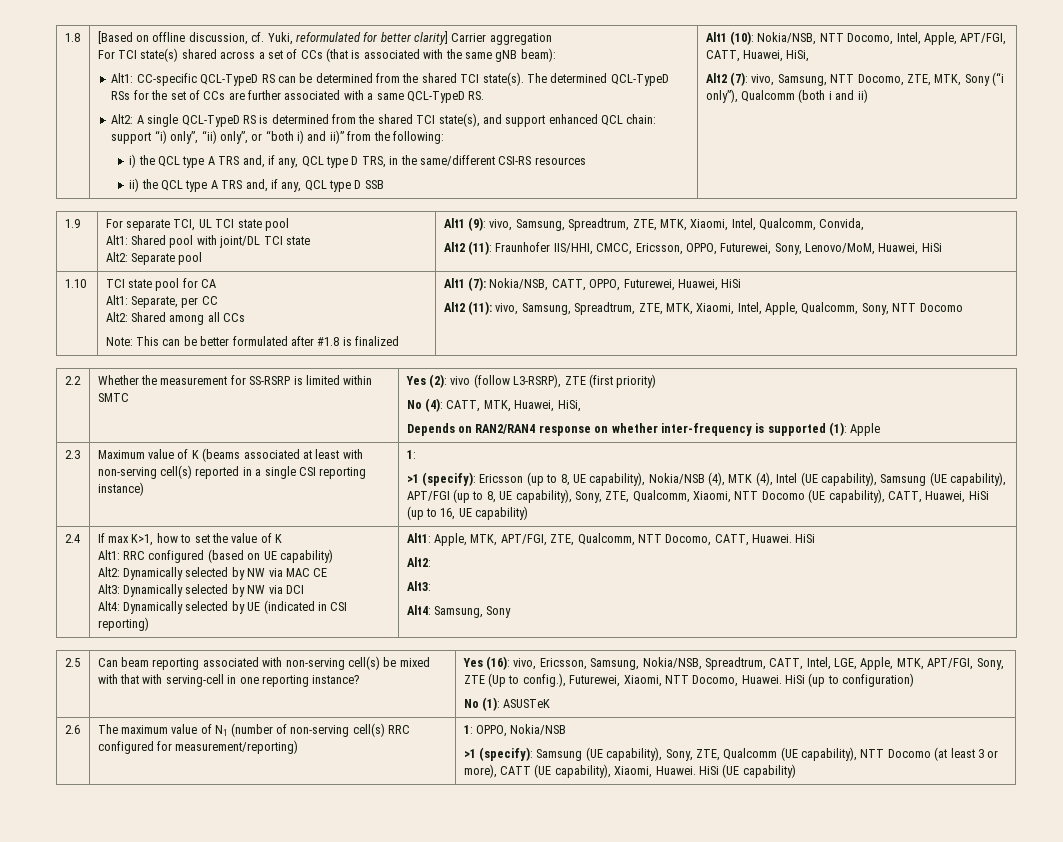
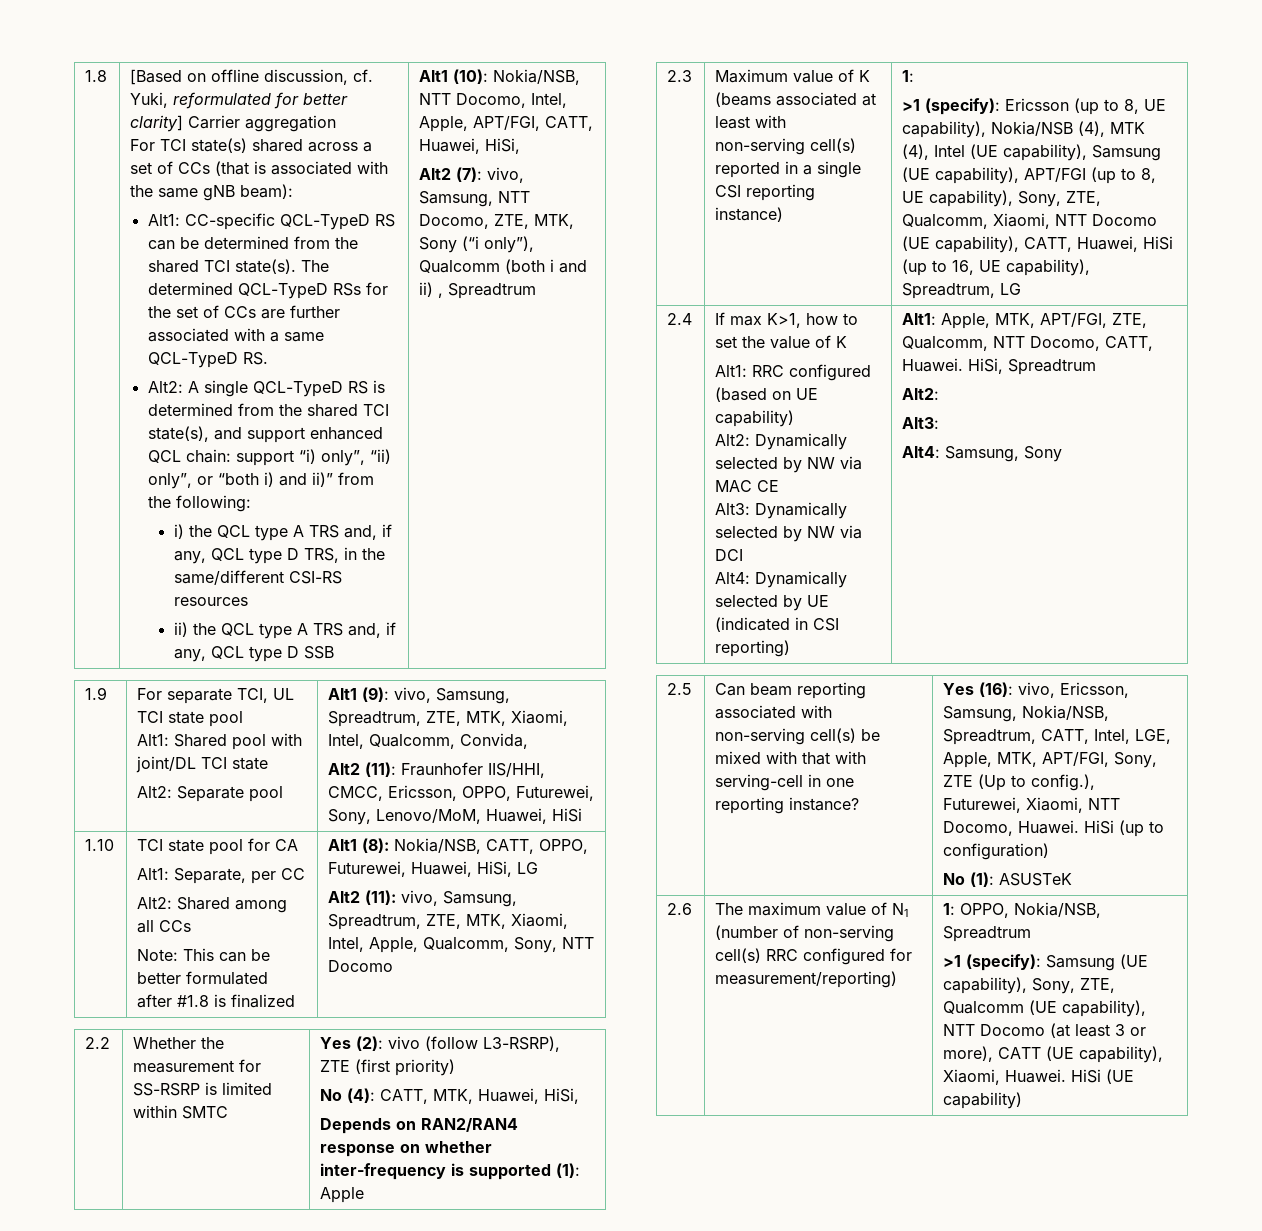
- Alt2 (7): vivo, Samsung, NTT Docomo, ZTE, MTK, Sony (“i only”), Qualcomm (both i and ii)
+ Alt2 (7): vivo, Samsung, NTT Docomo, ZTE, MTK, Sony (“i only”), Qualcomm (both i and ii) , Spreadtrum
- Alt1 (7): Nokia/NSB, CATT, OPPO, Futurewei, Huawei, HiSi
+ Alt1 (8): Nokia/NSB, CATT, OPPO, Futurewei, Huawei, HiSi, LG
- >1 (specify): Ericsson (up to 8, UE capability), Nokia/NSB (4), MTK (4), Intel (UE capability), Samsung (UE capability), APT/FGI (up to 8, UE capability), Sony, ZTE, Qualcomm, Xiaomi, NTT Docomo (UE capability), CATT, Huawei, HiSi (up to 16, UE capability)
+ >1 (specify): Ericsson (up to 8, UE capability), Nokia/NSB (4), MTK (4), Intel (UE capability), Samsung (UE capability), APT/FGI (up to 8, UE capability), Sony, ZTE, Qualcomm, Xiaomi, NTT Docomo (UE capability), CATT, Huawei, HiSi (up to 16, UE capability), Spreadtrum, LG
- Alt1: Apple, MTK, APT/FGI, ZTE, Qualcomm, NTT Docomo, CATT, Huawei. HiSi
+ Alt1: Apple, MTK, APT/FGI, ZTE, Qualcomm, NTT Docomo, CATT, Huawei. HiSi, Spreadtrum
- 1: OPPO, Nokia/NSB
+ 1: OPPO, Nokia/NSB, Spreadtrum

